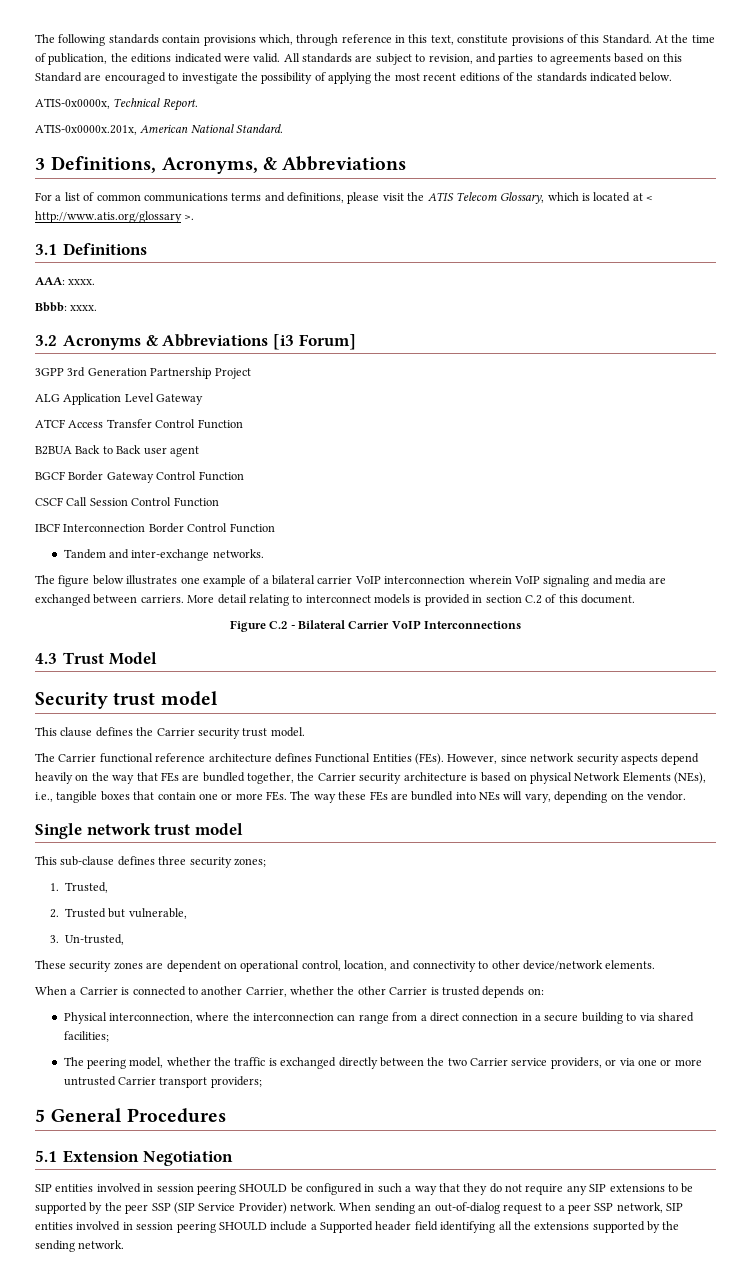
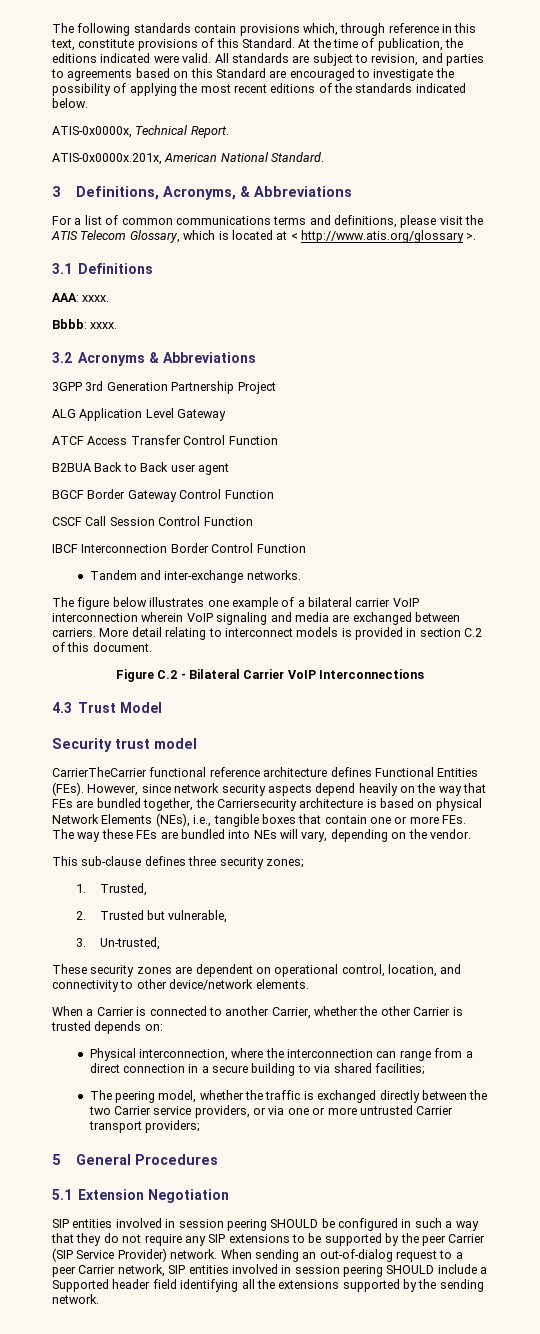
- 3.2 Acronyms & Abbreviations [i3 Forum]
+ 3.2 Acronyms & Abbreviations
- This clause defines the Carrier security trust model.
- The Carrier functional reference architecture defines Functional Entities (FEs).
+ CarrierTheCarrier functional reference architecture defines Functional Entities (FEs).
- However, since network security aspects depend heavily on the way that FEs are bundled together, the Carrier security architecture is based on physical Network Elements (NEs), i.e., tangible boxes that contain one or more FEs. The way these FEs are bundled into NEs will vary, depending on the vendor.
+ However, since network security aspects depend heavily on the way that FEs are bundled together, the Carriersecurity architecture is based on physical Network Elements (NEs), i.e., tangible boxes that contain one or more FEs. The way these FEs are bundled into NEs will vary, depending on the vendor.
- Single network trust model
- SIP entities involved in session peering SHOULD be configured in such a way that they do not require any SIP extensions to be supported by the peer SSP (SIP Service Provider) network.
+ SIP entities involved in session peering SHOULD be configured in such a way that they do not require any SIP extensions to be supported by the peer Carrier (SIP Service Provider) network.
- When sending an out-of-dialog request to a peer SSP network, SIP entities involved in session peering SHOULD include a Supported header field identifying all the extensions supported by the sending network.
+ When sending an out-of-dialog request to a peer Carrier network, SIP entities involved in session peering SHOULD include a Supported header field identifying all the extensions supported by the sending network.

